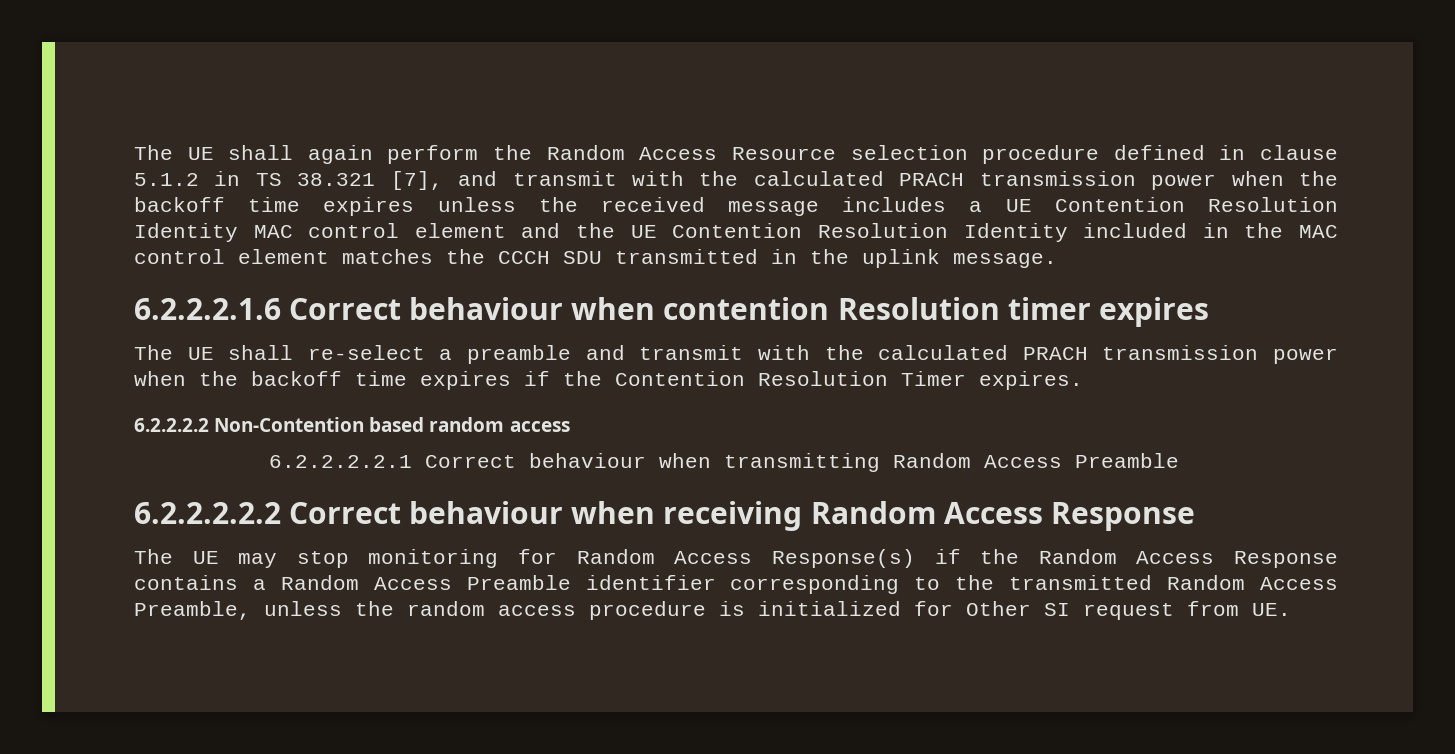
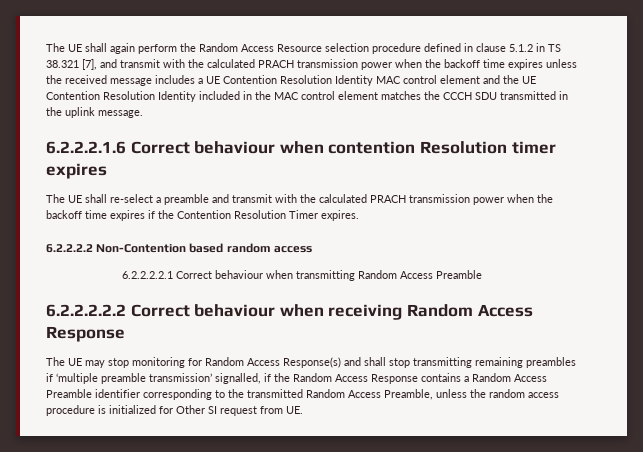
- The UE may stop monitoring for Random Access Response(s) if the Random Access Response contains a Random Access Preamble identifier corresponding to the transmitted Random Access Preamble, unless the random access procedure is initialized for Other SI request from UE.
+ The UE may stop monitoring for Random Access Response(s) and shall stop transmitting remaining preambles if ‘multiple preamble transmission’ signalled, if the Random Access Response contains a Random Access Preamble identifier corresponding to the transmitted Random Access Preamble, unless the random access procedure is initialized for Other SI request from UE.

